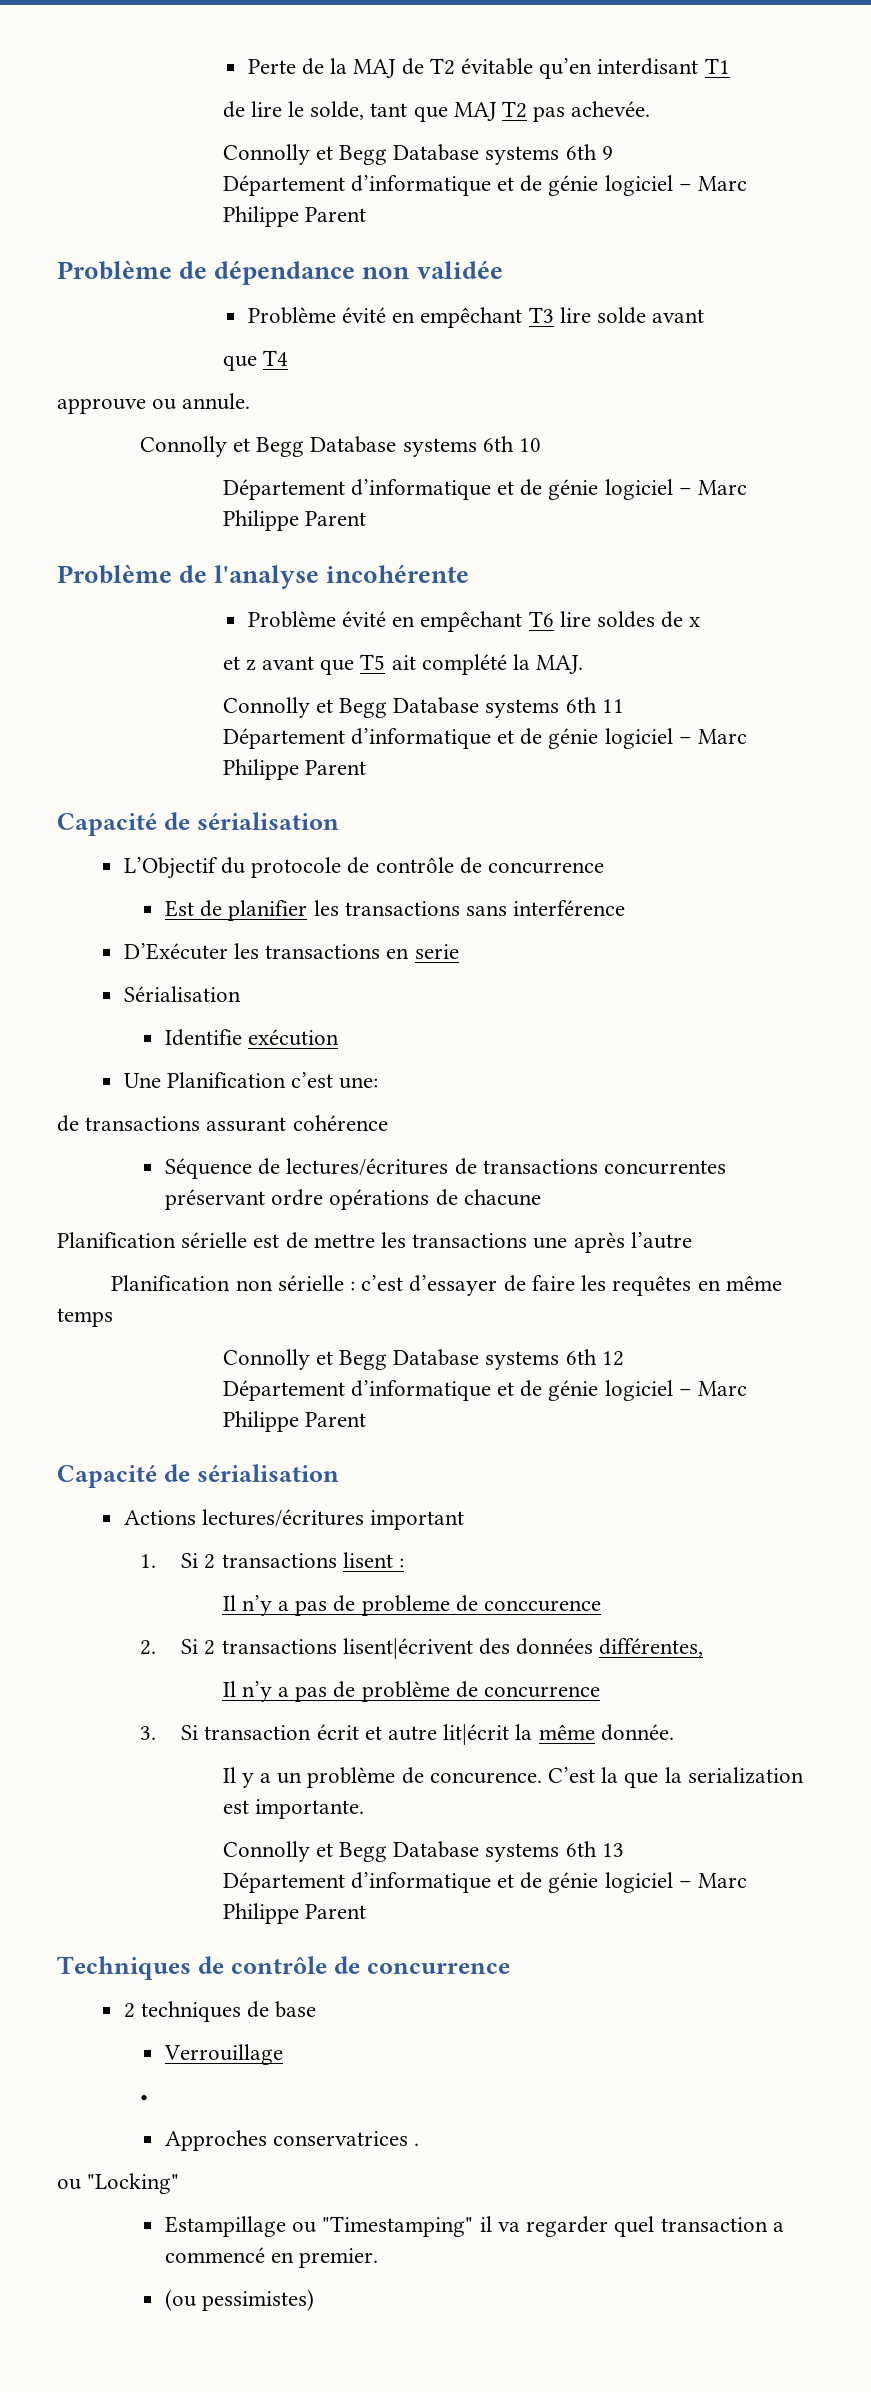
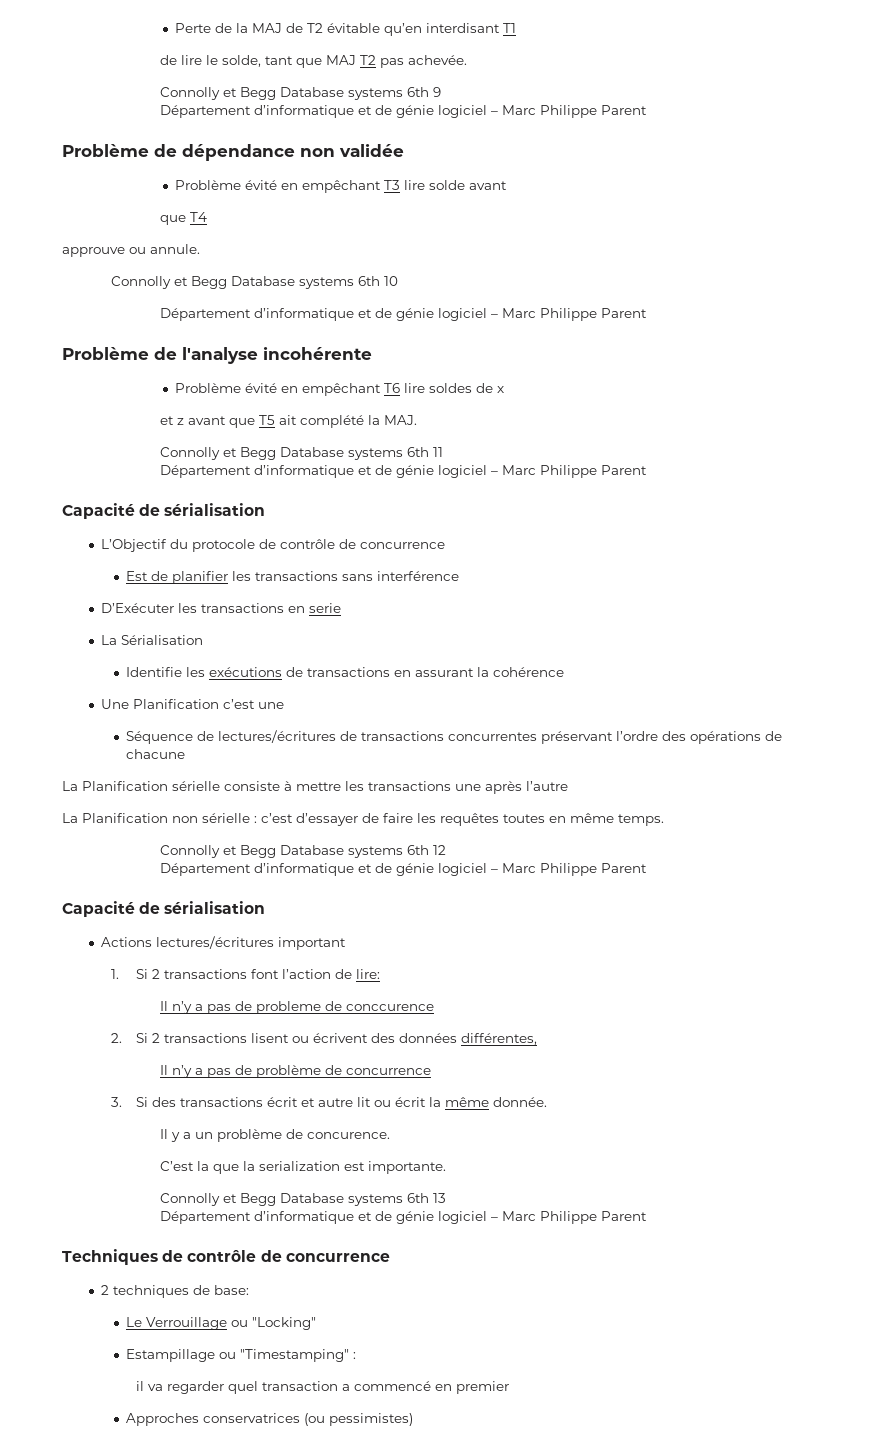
- Sérialisation
+ La Sérialisation
- Identifie exécution
- Une Planification c’est une:
- de transactions assurant cohérence
+ Identifie les exécutions de transactions en assurant la cohérence
+ Une Planification c’est une
- Séquence de lectures/écritures de transactions concurrentes préservant ordre opérations de chacune
+ Séquence de lectures/écritures de transactions concurrentes préservant l’ordre des opérations de chacune
- Planification sérielle est de mettre les transactions une après l’autre
+ La Planification sérielle consiste à mettre les transactions une après l’autre
- Planification non sérielle : c’est d’essayer de faire les requêtes en même temps
+ La Planification non sérielle : c’est d’essayer de faire les requêtes toutes en même temps.
- 1. Si 2 transactions lisent :
+ 1. Si 2 transactions font l’action de lire:
- 2. Si 2 transactions lisent|écrivent des données différentes,
+ 2. Si 2 transactions lisent ou écrivent des données différentes,
- 3. Si transaction écrit et autre lit|écrit la même donnée.
+ 3. Si des transactions écrit et autre lit ou écrit la même donnée.
- Il y a un problème de concurence. C’est la que la serialization est importante.
+ Il y a un problème de concurence.
+ C’est la que la serialization est importante.
- 2 techniques de base
- Verrouillage
- •
- Approches conservatrices .
- ou "Locking"
+ 2 techniques de base:
+ Le Verrouillage ou "Locking"
- Estampillage ou "Timestamping" il va regarder quel transaction a commencé en premier.
- (ou pessimistes)
+ Estampillage ou "Timestamping" :
+ il va regarder quel transaction a commencé en premier
+ Approches conservatrices (ou pessimistes)

